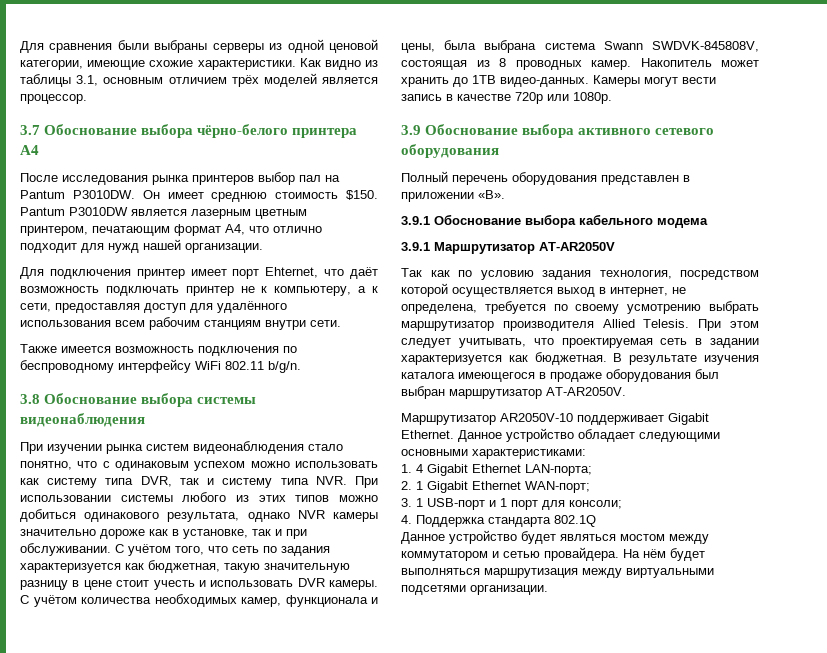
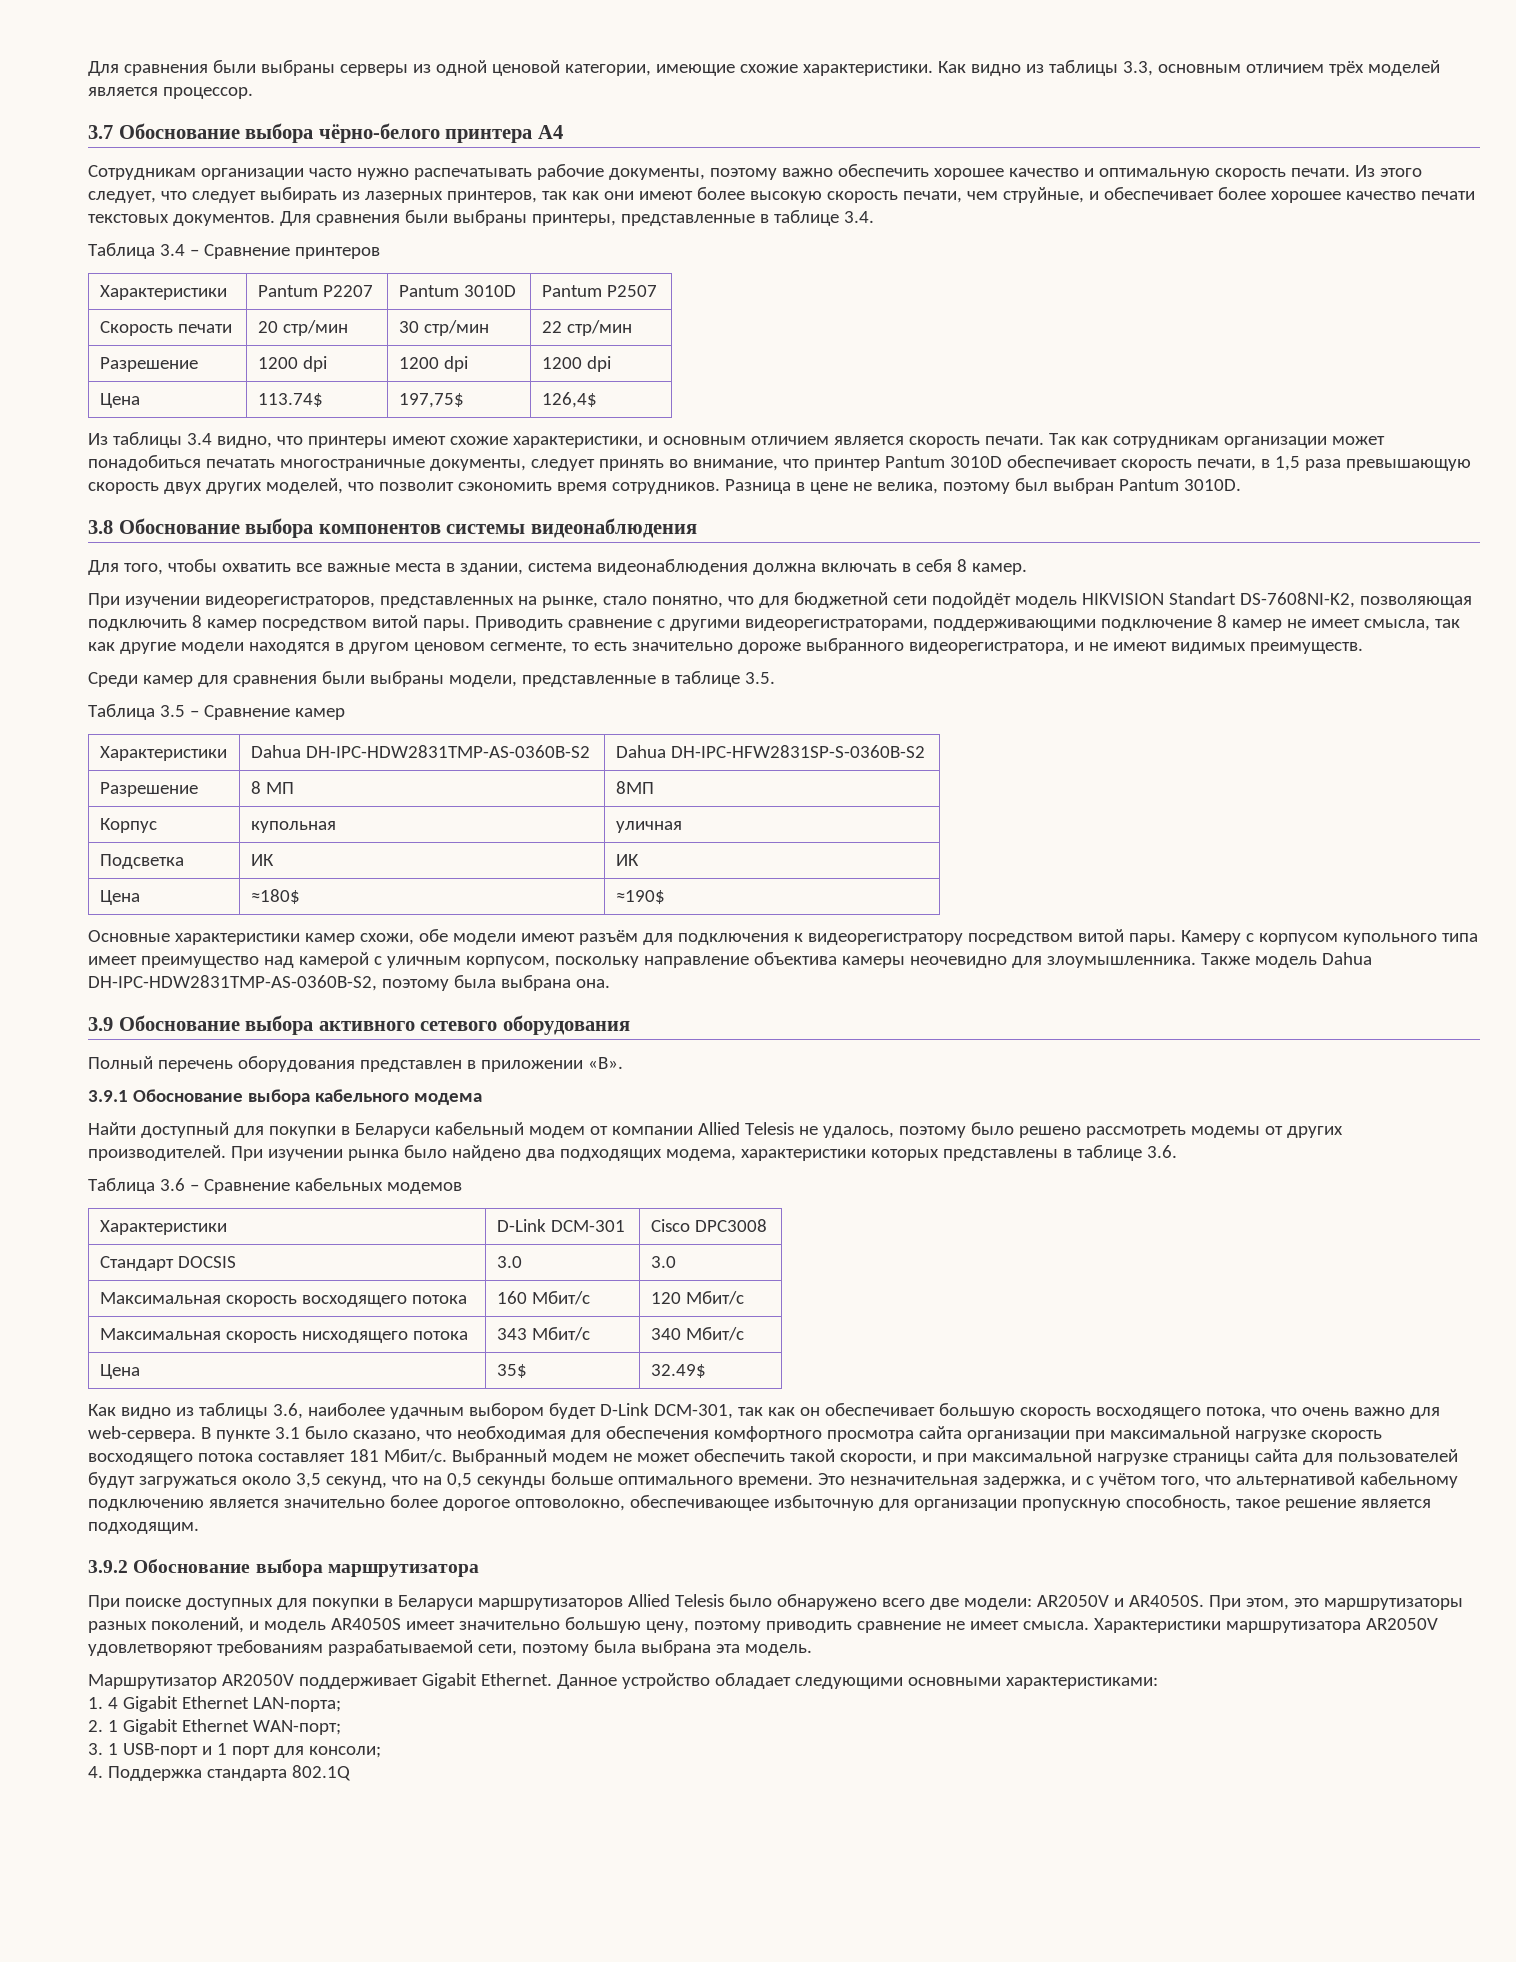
- Как видно из таблицы 3.1, основным отличием трёх моделей является процессор.
+ Как видно из таблицы 3.3, основным отличием трёх моделей является процессор.
- После исследования рынка принтеров выбор пал на Pantum P3010DW. Он имеет среднюю стоимость $150. Pantum P3010DW является лазерным цветным принтером, печатающим формат A4, что отлично подходит для нужд нашей организации.
- Для подключения принтер имеет порт Ehternet, что даёт возможность подключать принтер не к компьютеру, а к сети, предоставляя доступ для удалённого использования всем рабочим станциям внутри сети.
- Также имеется возможность подключения по беспроводному интерфейсу WiFi 802.11 b/g/n.
+ Сотрудникам организации часто нужно распечатывать рабочие документы, поэтому важно обеспечить хорошее качество и оптимальную скорость печати. Из этого следует, что следует выбирать из лазерных принтеров, так как они имеют более высокую скорость печати, чем струйные, и обеспечивает более хорошее качество печати текстовых документов. Для сравнения были выбраны принтеры, представленные в таблице 3.4.
+ Таблица 3.4 – Сравнение принтеров
+ Характеристики | Pantum P2207 | Pantum 3010D | Pantum P2507
+ Скорость печати | 20 стр/мин | 30 стр/мин | 22 стр/мин
+ Разрешение | 1200 dpi | 1200 dpi | 1200 dpi
+ Цена | 113.74$ | 197,75$ | 126,4$
+ Из таблицы 3.4 видно, что принтеры имеют схожие характеристики, и основным отличием является скорость печати. Так как сотрудникам организации может понадобиться печатать многостраничные документы, следует принять во внимание, что принтер Pantum 3010D обеспечивает скорость печати, в 1,5 раза превышающую скорость двух других моделей, что позволит сэкономить время сотрудников. Разница в цене не велика, поэтому был выбран Pantum 3010D.
- 3.8 Обоснование выбора системы видеонаблюдения
+ 3.8 Обоснование выбора компонентов системы видеонаблюдения
- При изучении рынка систем видеонаблюдения стало понятно, что с одинаковым успехом можно использовать как систему типа DVR, так и систему типа NVR. При использовании системы любого из этих типов можно добиться одинакового результата, однако NVR камеры значительно дороже как в установке, так и при обслуживании. С учётом того, что сеть по задания характеризуется как бюджетная, такую значительную разницу в цене стоит учесть и использовать DVR камеры. С учётом количества необходимых камер, функционала и цены, была выбрана система Swann SWDVK-845808V, состоящая из 8 проводных камер. Накопитель может хранить до 1TB видео-данных. Камеры могут вести запись в качестве 720p или 1080p.
+ Для того, чтобы охватить все важные места в здании, система видеонаблюдения должна включать в себя 8 камер.
+ При изучении видеорегистраторов, представленных на рынке, стало понятно, что для бюджетной сети подойдёт модель HIKVISION Standart DS-7608NI-K2, позволяющая подключить 8 камер посредством витой пары. Приводить сравнение с другими видеорегистраторами, поддерживающими подключение 8 камер не имеет смысла, так как другие модели находятся в другом ценовом сегменте, то есть значительно дороже выбранного видеорегистратора, и не имеют видимых преимуществ.
+ Среди камер для сравнения были выбраны модели, представленные в таблице 3.5.
+ Таблица 3.5 – Сравнение камер
+ Характеристики | Dahua DH-IPC-HDW2831TMP-AS-0360B-S2 | Dahua DH-IPC-HFW2831SP-S-0360B-S2
+ Разрешение | 8 МП | 8МП
+ Корпус | купольная | уличная
+ Подсветка | ИК | ИК
+ Цена | ≈180$ | ≈190$
+ Основные характеристики камер схожи, обе модели имеют разъём для подключения к видеорегистратору посредством витой пары. Камеру с корпусом купольного типа имеет преимущество над камерой с уличным корпусом, поскольку направление объектива камеры неочевидно для злоумышленника. Также модель Dahua DH-IPC-HDW2831TMP-AS-0360B-S2, поэтому была выбрана она.
- 3.9.1 Маршрутизатор AT-AR2050V
- Так как по условию задания технология, посредством которой осуществляется выход в интернет, не определена, требуется по своему усмотрению выбрать маршрутизатор производителя Allied Telesis. При этом следует учитывать, что проектируемая сеть в задании характеризуется как бюджетная. В результате изучения каталога имеющегося в продаже оборудования был выбран маршрутизатор AT-AR2050V.
- Маршрутизатор AR2050V-10 поддерживает Gigabit Ethernet.
+ Найти доступный для покупки в Беларуси кабельный модем от компании Allied Telesis не удалось, поэтому было решено рассмотреть модемы от других производителей. При изучении рынка было найдено два подходящих модема, характеристики которых представлены в таблице 3.6.
+ Таблица 3.6 – Сравнение кабельных модемов
+ Характеристики | D-Link DCM-301 | Cisco DPC3008
+ Стандарт DOCSIS | 3.0 | 3.0
+ Максимальная скорость восходящего потока | 160 Мбит/с | 120 Мбит/с
+ Максимальная скорость нисходящего потока | 343 Мбит/с | 340 Мбит/с
+ Цена | 35$ | 32.49$
+ Как видно из таблицы 3.6, наиболее удачным выбором будет D-Link DCM-301, так как он обеспечивает большую скорость восходящего потока, что очень важно для web-сервера. В пункте 3.1 было сказано, что необходимая для обеспечения комфортного просмотра сайта организации при максимальной нагрузке скорость восходящего потока составляет 181 Мбит/с. Выбранный модем не может обеспечить такой скорости, и при максимальной нагрузке страницы сайта для пользователей будут загружаться около 3,5 секунд, что на 0,5 секунды больше оптимального времени. Это незначительная задержка, и с учётом того, что альтернативой кабельному подключению является значительно более дорогое оптоволокно, обеспечивающее избыточную для организации пропускную способность, такое решение является подходящим.
+ 3.9.2 Обоснование выбора маршрутизатора
+ При поиске доступных для покупки в Беларуси маршрутизаторов Allied Telesis было обнаружено всего две модели: AR2050V и AR4050S. При этом, это маршрутизаторы разных поколений, и модель AR4050S имеет значительно большую цену, поэтому приводить сравнение не имеет смысла. Характеристики маршрутизатора AR2050V удовлетворяют требованиям разрабатываемой сети, поэтому была выбрана эта модель.
+ Маршрутизатор AR2050V поддерживает Gigabit Ethernet.
- Данное устройство будет являться мостом между коммутатором и сетью провайдера. На нём будет выполняться маршрутизация между виртуальными подсетями организации.

